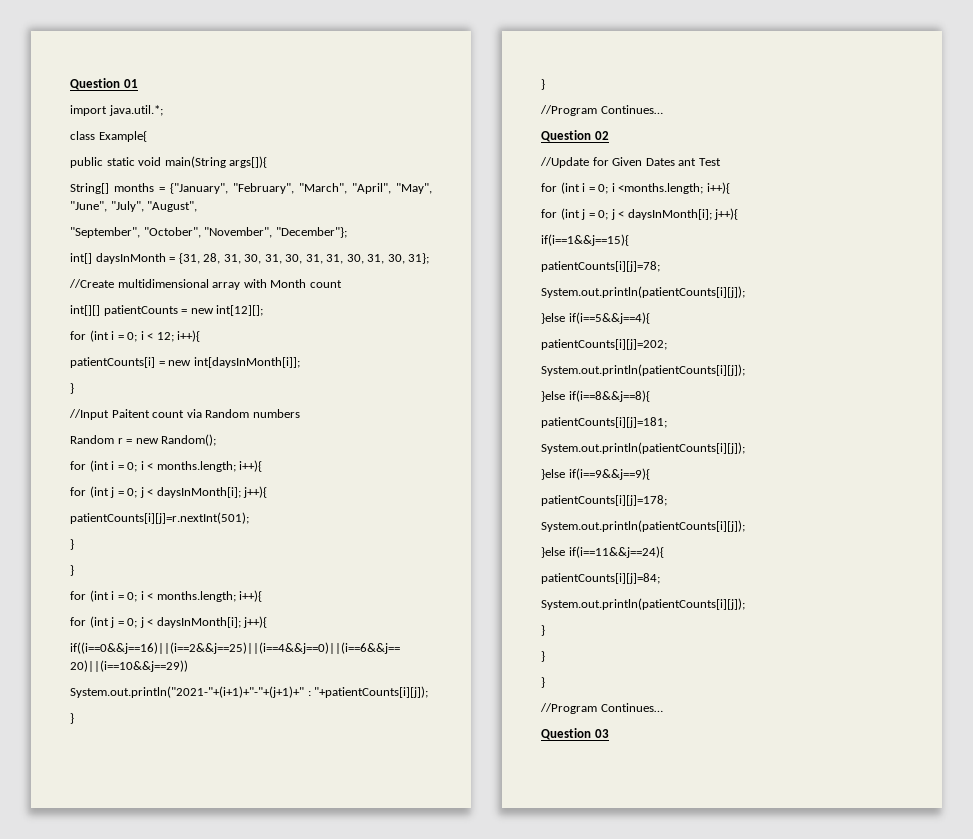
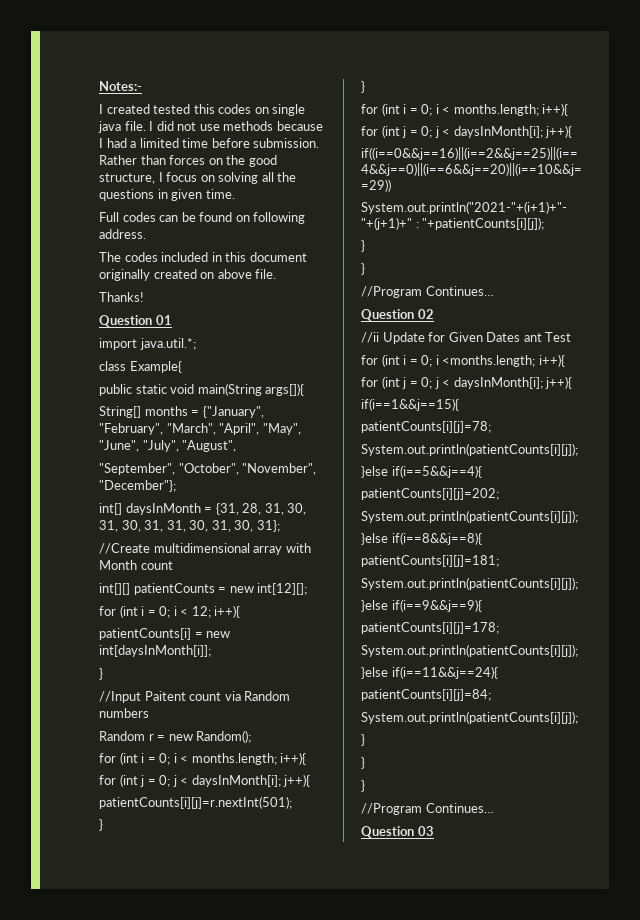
+ Notes:-
+ I created tested this codes on single java file. I did not use methods because I had a limited time before submission. Rather than forces on the good structure, I focus on solving all the questions in given time.
+ Full codes can be found on following address.
+ The codes included in this document originally created on above file.
+ Thanks!
- //Update for Given Dates ant Test
+ //ii Update for Given Dates ant Test

